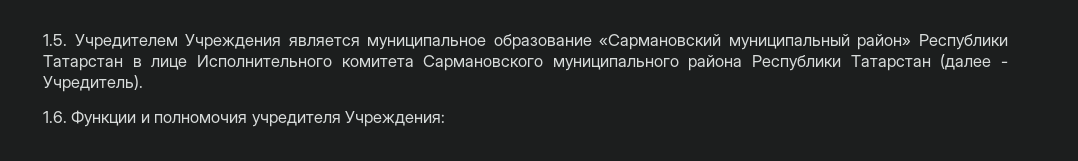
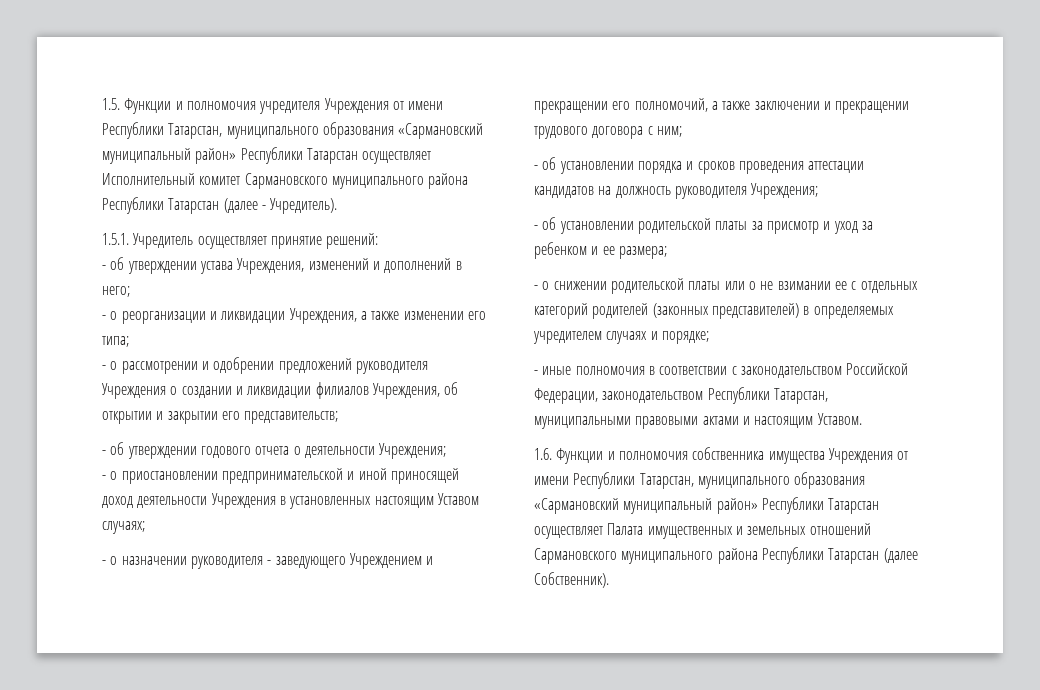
- 1.5. Учредителем Учреждения является муниципальное образование «Сармановский муниципальный район» Республики Татарстан в лице Исполнительного комитета Сармановского муниципального района Республики Татарстан (далее - Учредитель).
+ 1.5. Функции и полномочия учредителя Учреждения от имени Республики Татарстан, муниципального образования «Сармановский муниципальный район» Республики Татарстан осуществляет Исполнительный комитет Сармановского муниципального района Республики Татарстан (далее - Учредитель).
- 1.6. Функции и полномочия учредителя Учреждения:
+ 1.5.1. Учредитель осуществляет принятие решений:
+ - об утверждении устава Учреждения, изменений и дополнений в него;
+ - о реорганизации и ликвидации Учреждения, а также изменении его типа;
+ - о рассмотрении и одобрении предложений руководителя Учреждения о создании и ликвидации филиалов Учреждения, об открытии и закрытии его представительств;
+ - об утверждении годового отчета о деятельности Учреждения;
+ - о приостановлении предпринимательской и иной приносящей доход деятельности Учреждения в установленных настоящим Уставом случаях;
+ - о назначении руководителя - заведующего Учреждением и прекращении его полномочий, а также заключении и прекращении трудового договора с ним;
+ - об установлении порядка и сроков проведения аттестации кандидатов на должность руководителя Учреждения;
+ - об установлении родительской платы за присмотр и уход за ребенком и ее размера;
+ - о снижении родительской платы или о не взимании ее с отдельных категорий родителей (законных представителей) в определяемых учредителем случаях и порядке;
+ - иные полномочия в соответствии с законодательством Российской Федерации, законодательством Республики Татарстан, муниципальными правовыми актами и настоящим Уставом.
+ 1.6. Функции и полномочия собственника имущества Учреждения от имени Республики Татарстан, муниципального образования «Сармановский муниципальный район» Республики Татарстан осуществляет Палата имущественных и земельных отношений Сармановского муниципального района Республики Татарстан (далее Собственник).

